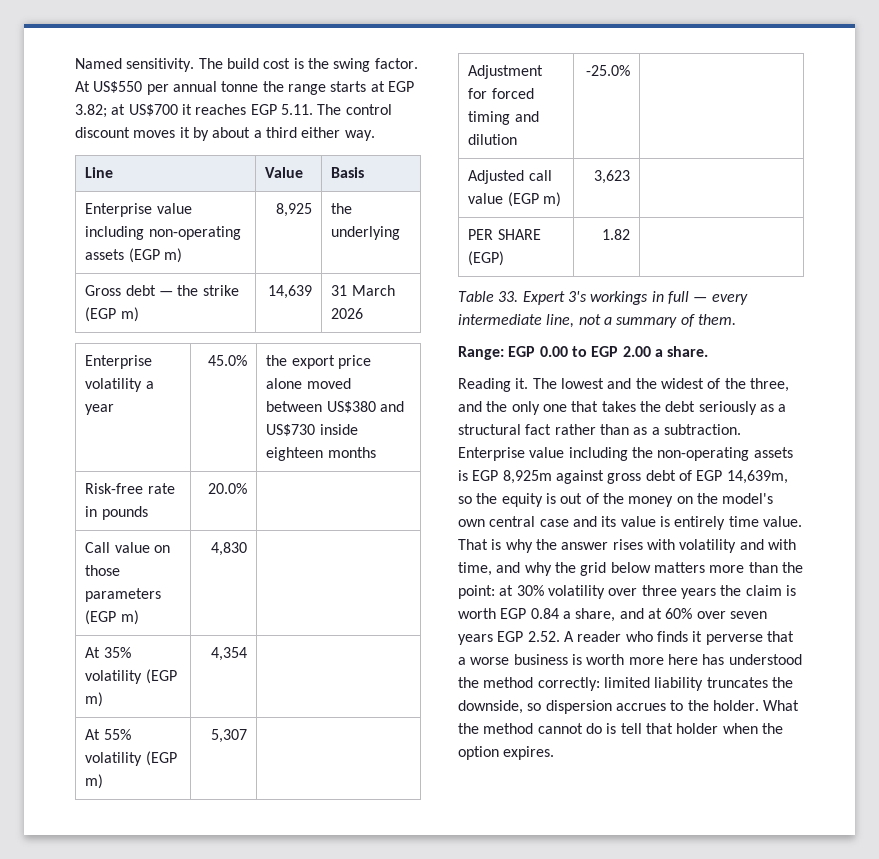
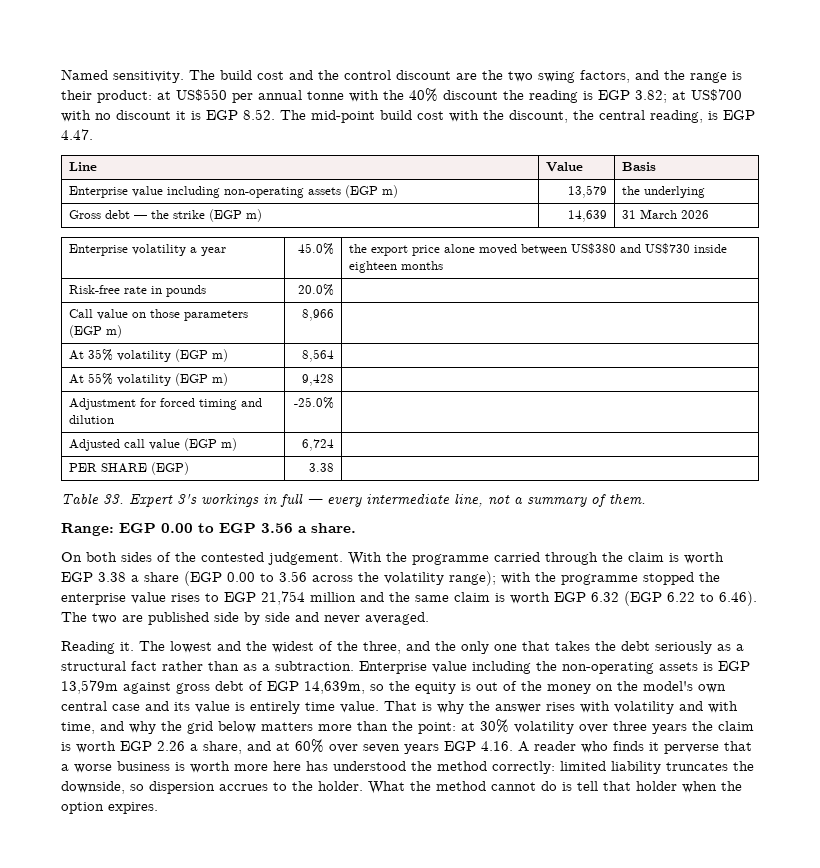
- The build cost is the swing factor. At US$550 per annual tonne the range starts at EGP 3.82; at US$700 it reaches EGP 5.11. The control discount moves it by about a third either way.
+ The build cost and the control discount are the two swing factors, and the range is their product: at US$550 per annual tonne with the 40% discount the reading is EGP 3.82; at US$700 with no discount it is EGP 8.52. The mid-point build cost with the discount, the central reading, is EGP 4.47.
- Enterprise value including non-operating assets (EGP m) | 8,925 | the underlying
+ Enterprise value including non-operating assets (EGP m) | 13,579 | the underlying
- Call value on those parameters (EGP m) | 4,830 |
+ Call value on those parameters (EGP m) | 8,966 |
- At 35% volatility (EGP m) | 4,354 |
+ At 35% volatility (EGP m) | 8,564 |
- At 55% volatility (EGP m) | 5,307 |
+ At 55% volatility (EGP m) | 9,428 |
- Adjusted call value (EGP m) | 3,623 |
+ Adjusted call value (EGP m) | 6,724 |
- PER SHARE (EGP) | 1.82 |
+ PER SHARE (EGP) | 3.38 |
- Range: EGP 0.00 to EGP 2.00 a share.
+ Range: EGP 0.00 to EGP 3.56 a share.
+ On both sides of the contested judgement. With the programme carried through the claim is worth EGP 3.38 a share (EGP 0.00 to 3.56 across the volatility range); with the programme stopped the enterprise value rises to EGP 21,754 million and the same claim is worth EGP 6.32 (EGP 6.22 to 6.46). The two are published side by side and never averaged.
- Enterprise value including the non-operating assets is EGP 8,925m against gross debt of EGP 14,639m, so the equity is out of the money on the model's own central case and its value is entirely time value.
+ Enterprise value including the non-operating assets is EGP 13,579m against gross debt of EGP 14,639m, so the equity is out of the money on the model's own central case and its value is entirely time value.
- at 30% volatility over three years the claim is worth EGP 0.84 a share, and at 60% over seven years EGP 2.52. A reader who finds it perverse that a worse business is worth more here has understood the method correctly:
+ at 30% volatility over three years the claim is worth EGP 2.26 a share, and at 60% over seven years EGP 4.16. A reader who finds it perverse that a worse business is worth more here has understood the method correctly:

